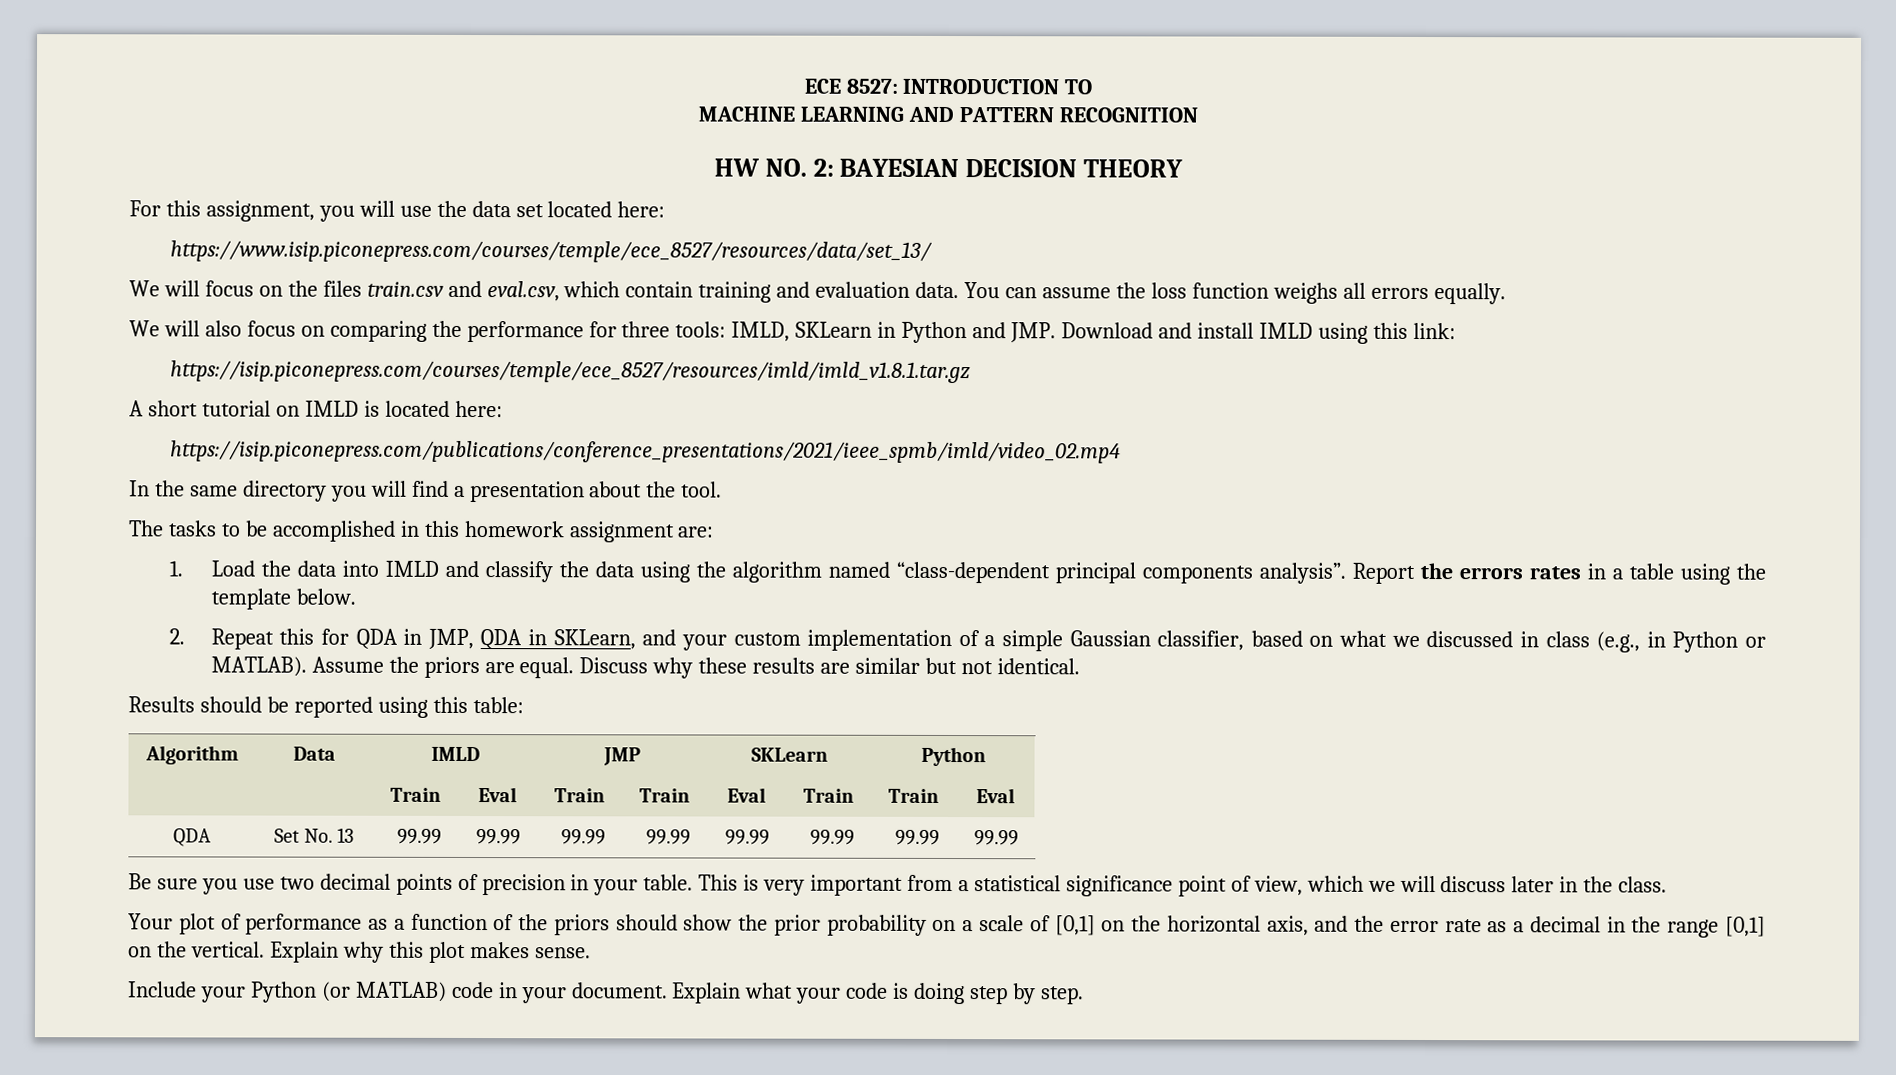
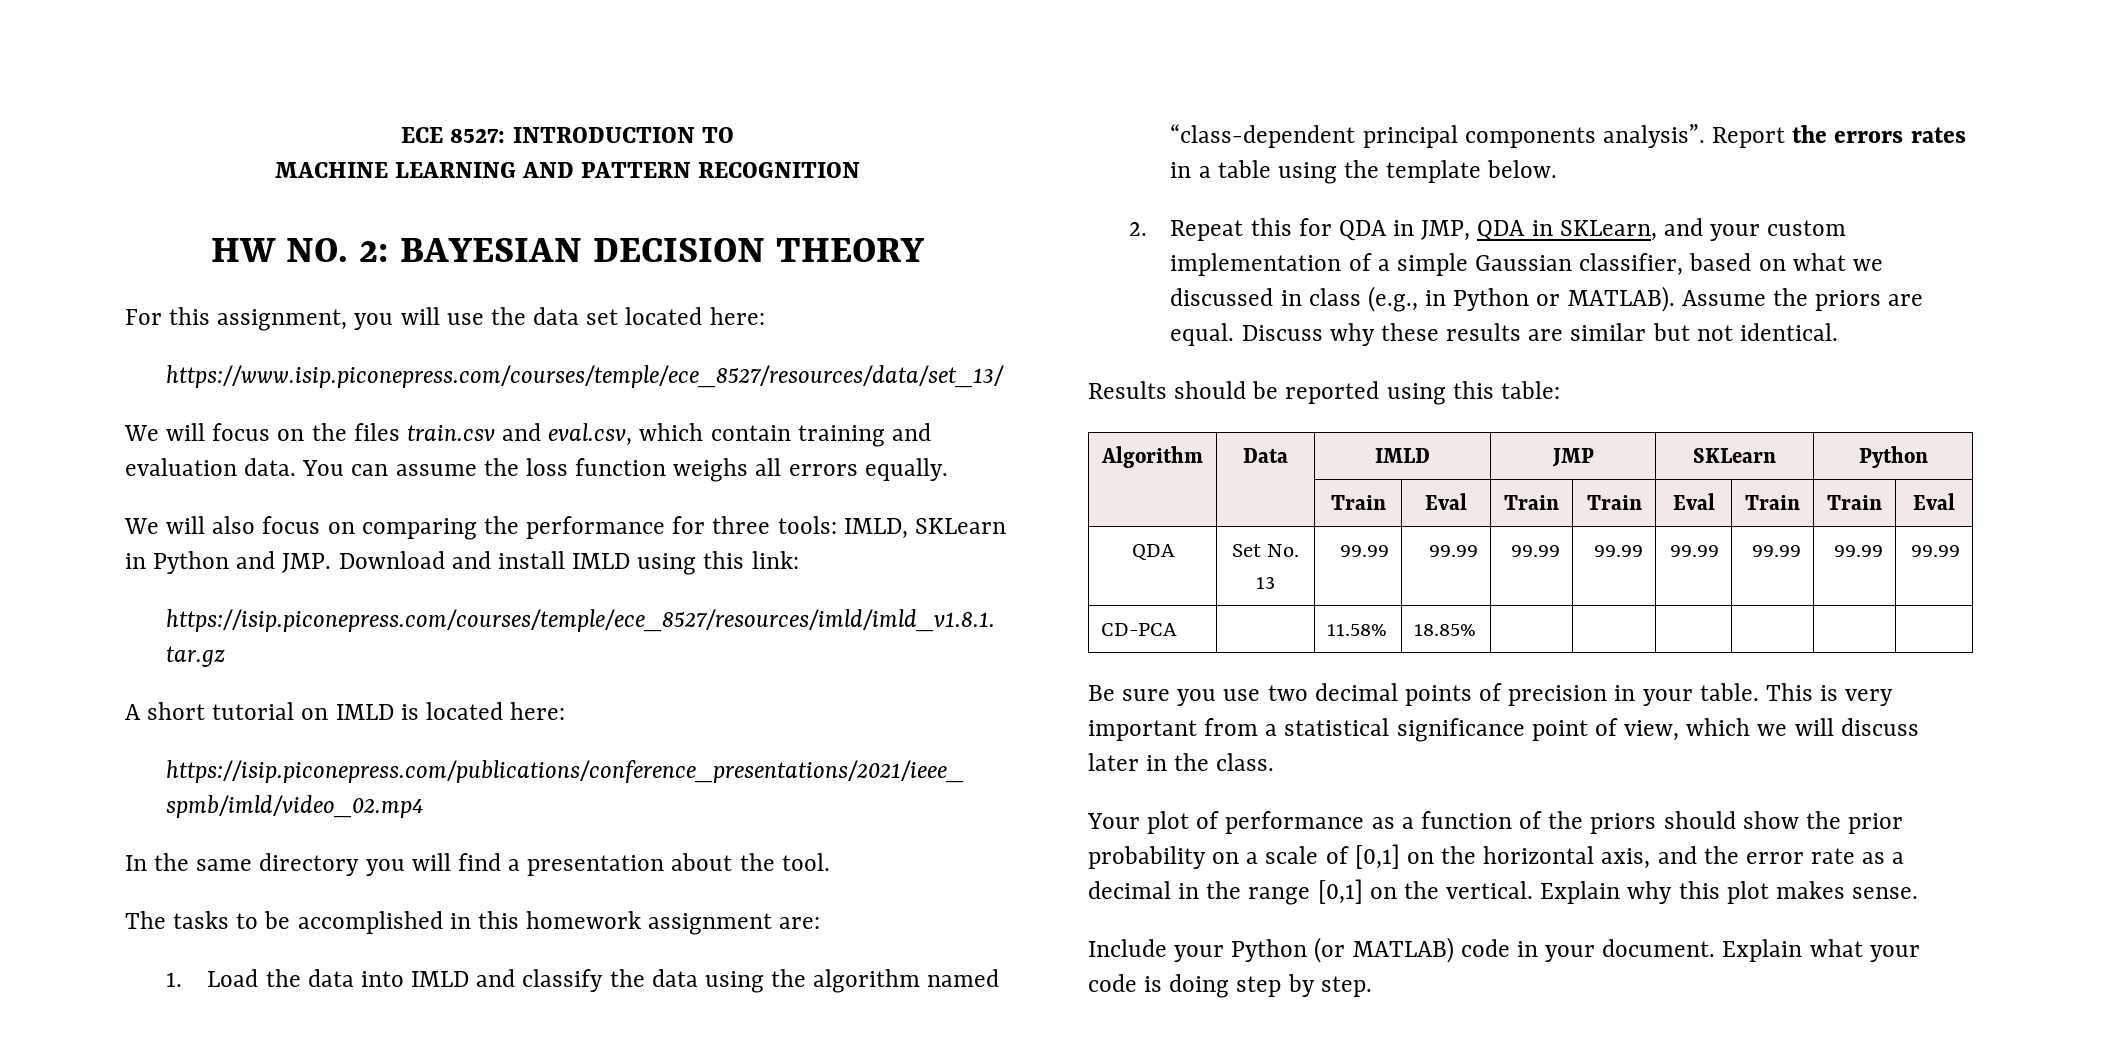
+ CD-PCA | | 11.58% | 18.85% | | | | | |

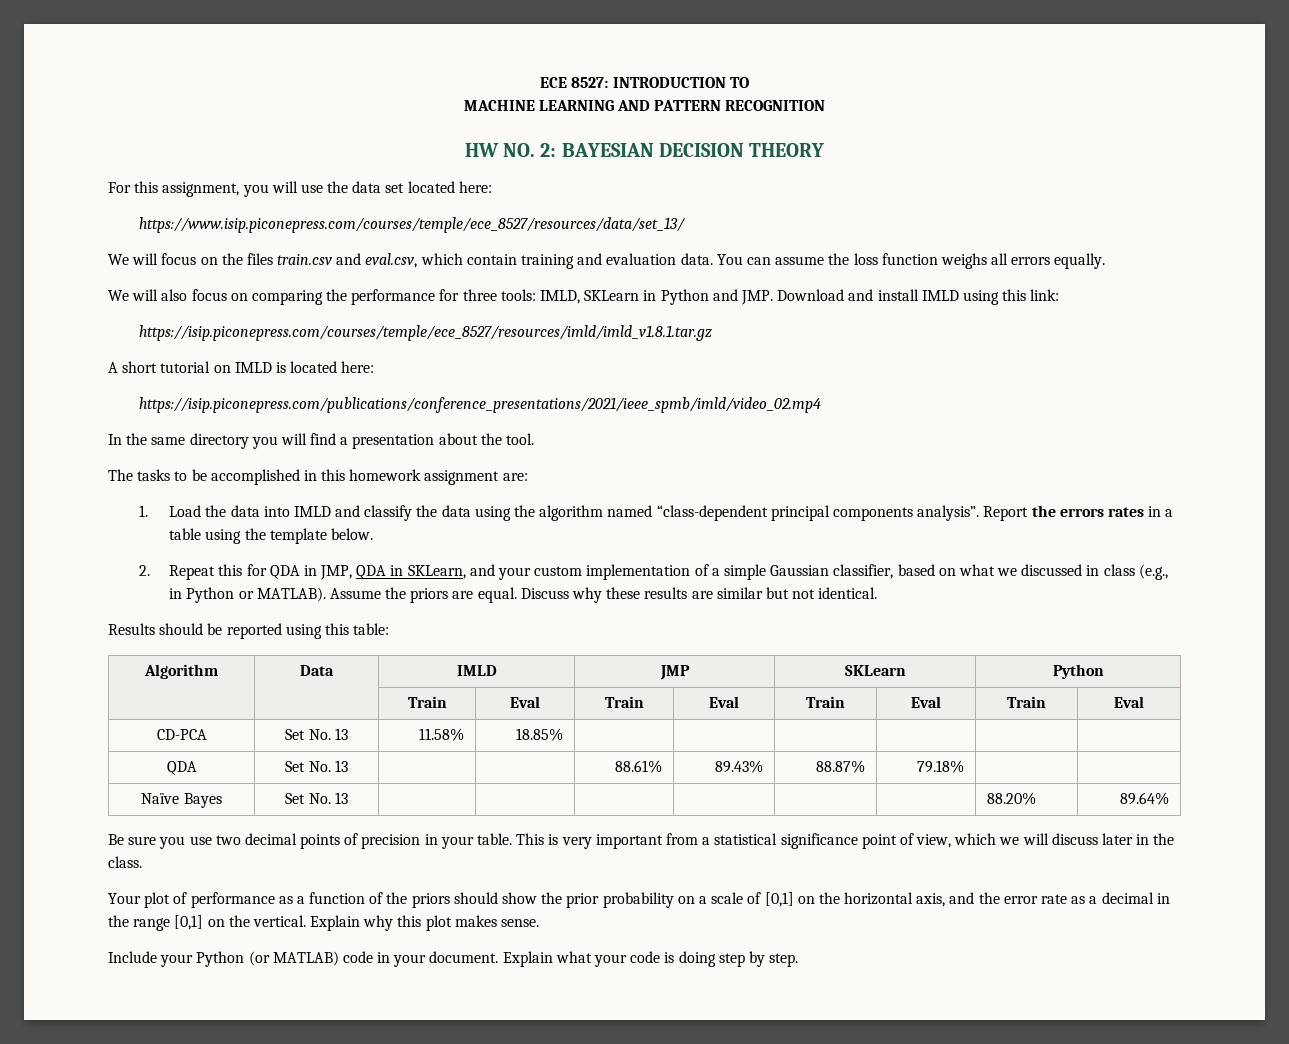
- | | Train | Eval | Train | Train | Eval | Train | Train | Eval
+ | | Train | Eval | Train | Eval | Train | Eval | Train | Eval
- QDA | Set No. 13 | 99.99 | 99.99 | 99.99 | 99.99 | 99.99 | 99.99 | 99.99 | 99.99
- CD-PCA | | 11.58% | 18.85% | | | | | |
+ CD-PCA | Set No. 13 | 11.58% | 18.85% | | | | | |
+ QDA | Set No. 13 | | | 88.61% | 89.43% | 88.87% | 79.18% | |
+ Naïve Bayes | Set No. 13 | | | | | | | 88.20% | 89.64%

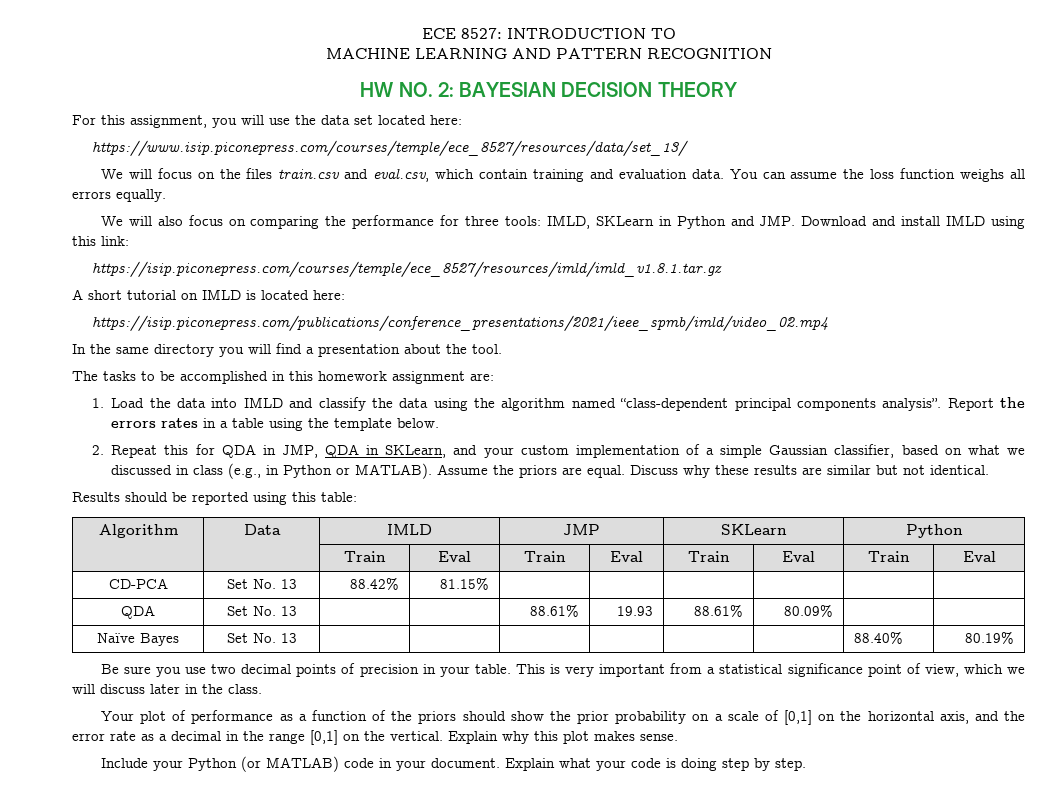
- CD-PCA | Set No. 13 | 11.58% | 18.85% | | | | | |
+ CD-PCA | Set No. 13 | 88.42% | 81.15% | | | | | |
- QDA | Set No. 13 | | | 88.61% | 89.43% | 88.87% | 79.18% | |
+ QDA | Set No. 13 | | | 88.61% | 19.93 | 88.61% | 80.09% | |
- Naïve Bayes | Set No. 13 | | | | | | | 88.20% | 89.64%
+ Naïve Bayes | Set No. 13 | | | | | | | 88.40% | 80.19%

